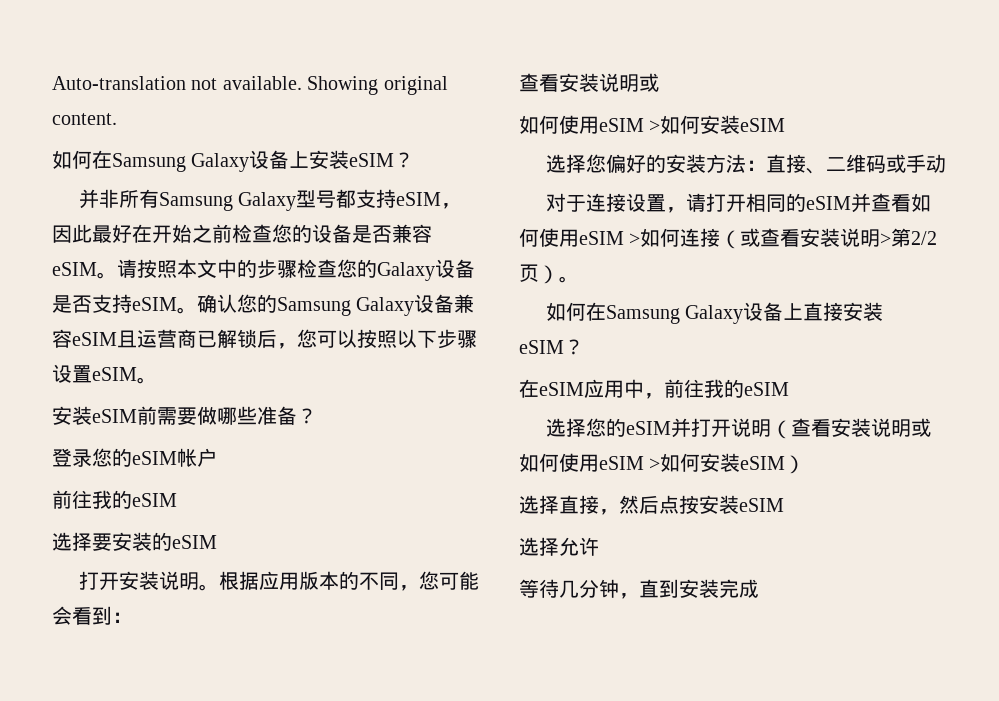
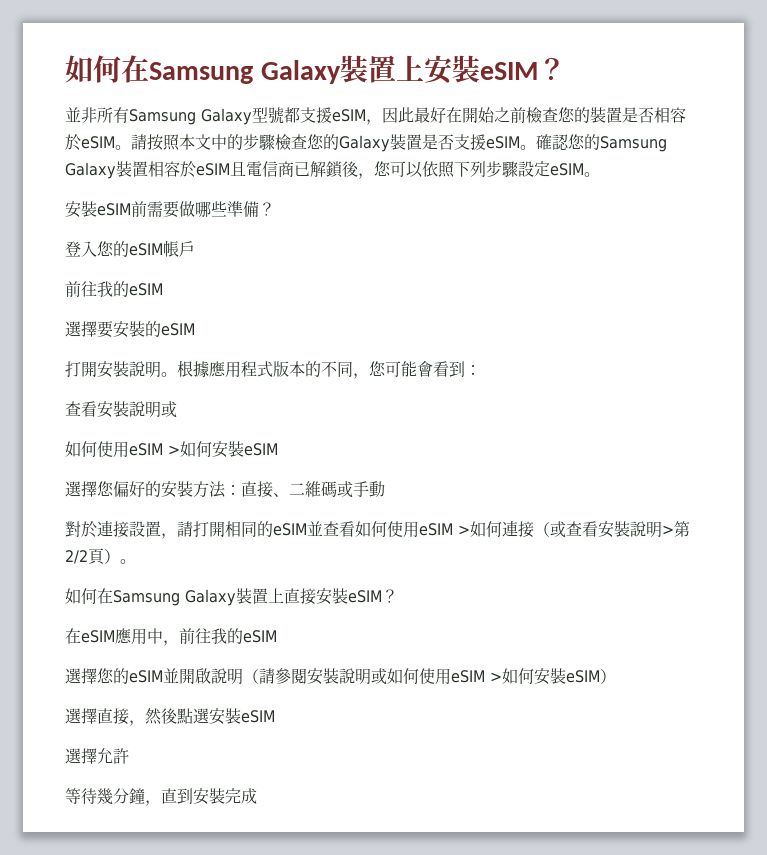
- Auto-translation not available. Showing original content.
- 如何在Samsung Galaxy设备上安装eSIM？
- 并非所有Samsung Galaxy型号都支持eSIM，因此最好在开始之前检查您的设备是否兼容eSIM。请按照本文中的步骤检查您的Galaxy设备是否支持eSIM。确认您的Samsung Galaxy设备兼容eSIM且运营商已解锁后，您可以按照以下步骤设置eSIM。
+ 如何在Samsung Galaxy裝置上安裝eSIM？
+ 並非所有Samsung Galaxy型號都支援eSIM，因此最好在開始之前檢查您的裝置是否相容於eSIM。請按照本文中的步驟檢查您的Galaxy裝置是否支援eSIM。確認您的Samsung Galaxy裝置相容於eSIM且電信商已解鎖後，您可以依照下列步驟設定eSIM。
- 安装eSIM前需要做哪些准备？
+ 安裝eSIM前需要做哪些準備？
- 登录您的eSIM帐户
+ 登入您的eSIM帳戶
  前往我的eSIM
- 选择要安装的eSIM
+ 選擇要安裝的eSIM
- 打开安装说明。根据应用版本的不同，您可能会看到：
- 查看安装说明或
- 如何使用eSIM >如何安装eSIM
- 选择您偏好的安装方法：直接、二维码或手动
- 对于连接设置，请打开相同的eSIM并查看如何使用eSIM >如何连接（或查看安装说明>第2/2页）。
+ 打開安裝說明。根據應用程式版本的不同，您可能會看到：
+ 查看安裝說明或
+ 如何使用eSIM >如何安裝eSIM
+ 選擇您偏好的安裝方法：直接、二維碼或手動
+ 對於連接設置，請打開相同的eSIM並查看如何使用eSIM >如何連接（或查看安裝說明>第2/2頁）。
- 如何在Samsung Galaxy设备上直接安装eSIM？
+ 如何在Samsung Galaxy裝置上直接安裝eSIM？
- 在eSIM应用中，前往我的eSIM
+ 在eSIM應用中，前往我的eSIM
- 选择您的eSIM并打开说明（查看安装说明或如何使用eSIM >如何安装eSIM）
+ 選擇您的eSIM並開啟說明（請參閱安裝說明或如何使用eSIM >如何安裝eSIM）
- 选择直接，然后点按安装eSIM
- 选择允许
+ 選擇直接，然後點選安裝eSIM
+ 選擇允許
- 等待几分钟，直到安装完成
+ 等待幾分鐘，直到安裝完成

